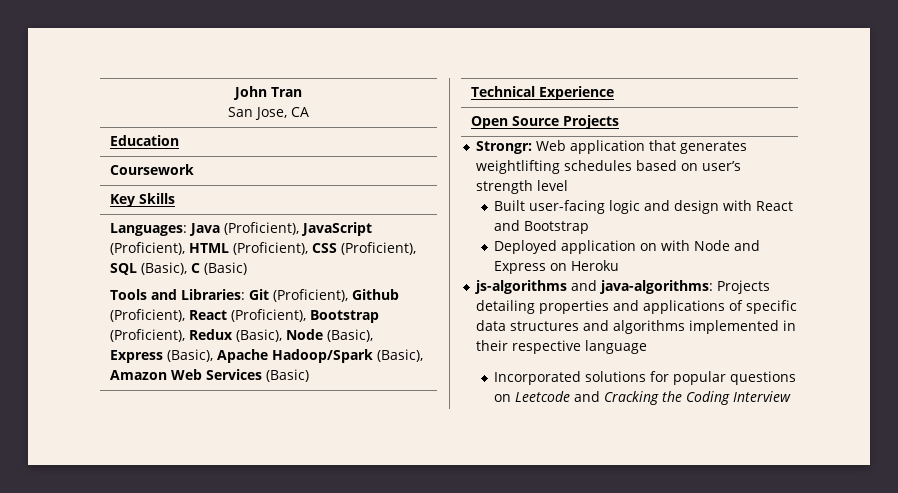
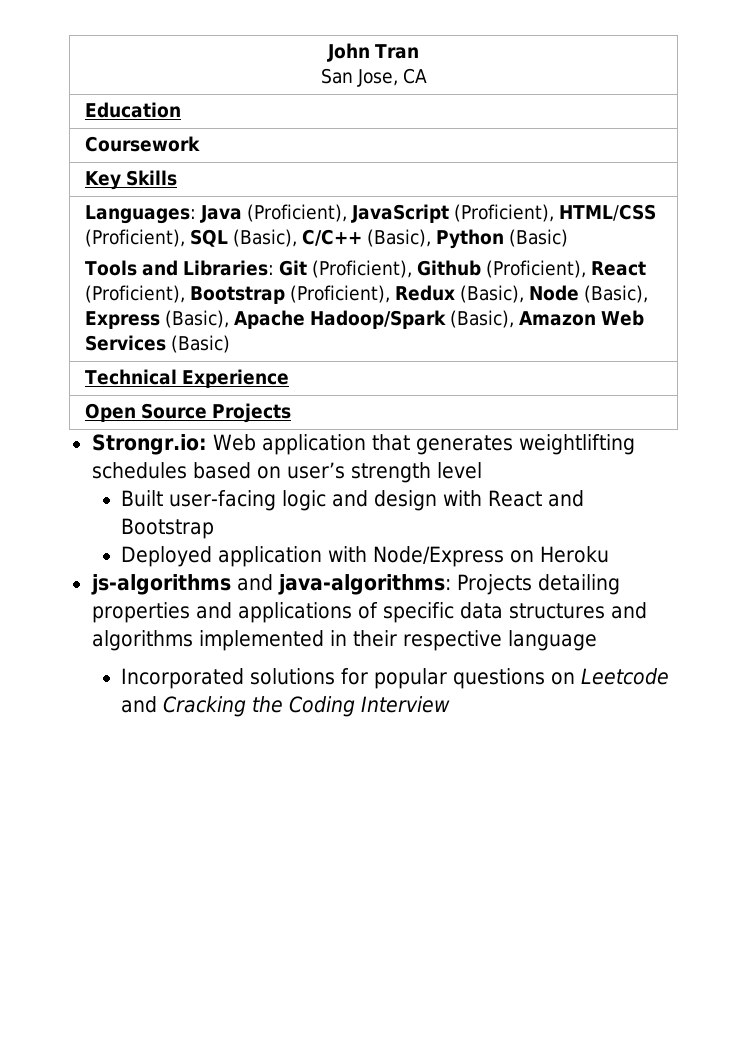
- Languages: Java (Proficient), JavaScript (Proficient), HTML (Proficient), CSS (Proficient), SQL (Basic), C (Basic)
+ Languages: Java (Proficient), JavaScript (Proficient), HTML/CSS (Proficient), SQL (Basic), C/C++ (Basic), Python (Basic)
- Strongr: Web application that generates weightlifting schedules based on user’s strength level
+ Strongr.io: Web application that generates weightlifting schedules based on user’s strength level
- Deployed application on with Node and Express on Heroku
+ Deployed application with Node/Express on Heroku

